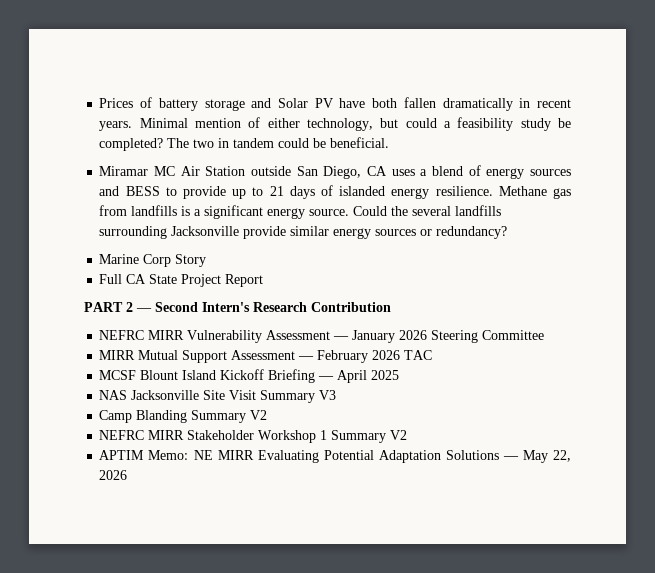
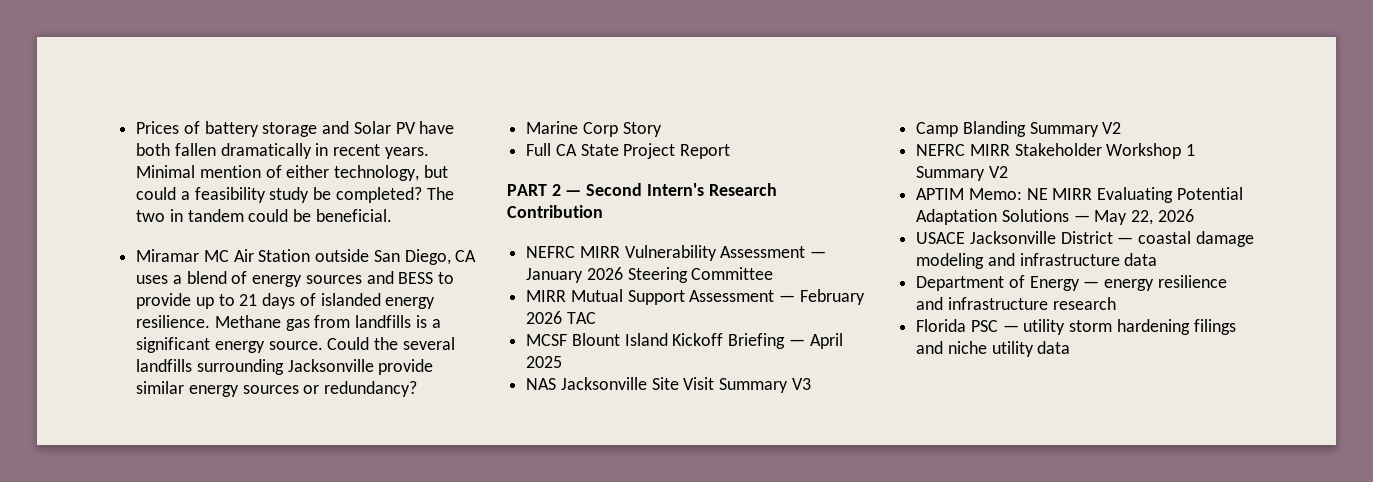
+ USACE Jacksonville District — coastal damage modeling and infrastructure data
+ Department of Energy — energy resilience and infrastructure research
+ Florida PSC — utility storm hardening filings and niche utility data

